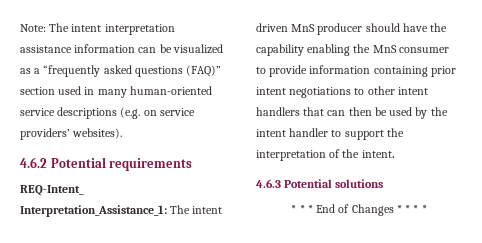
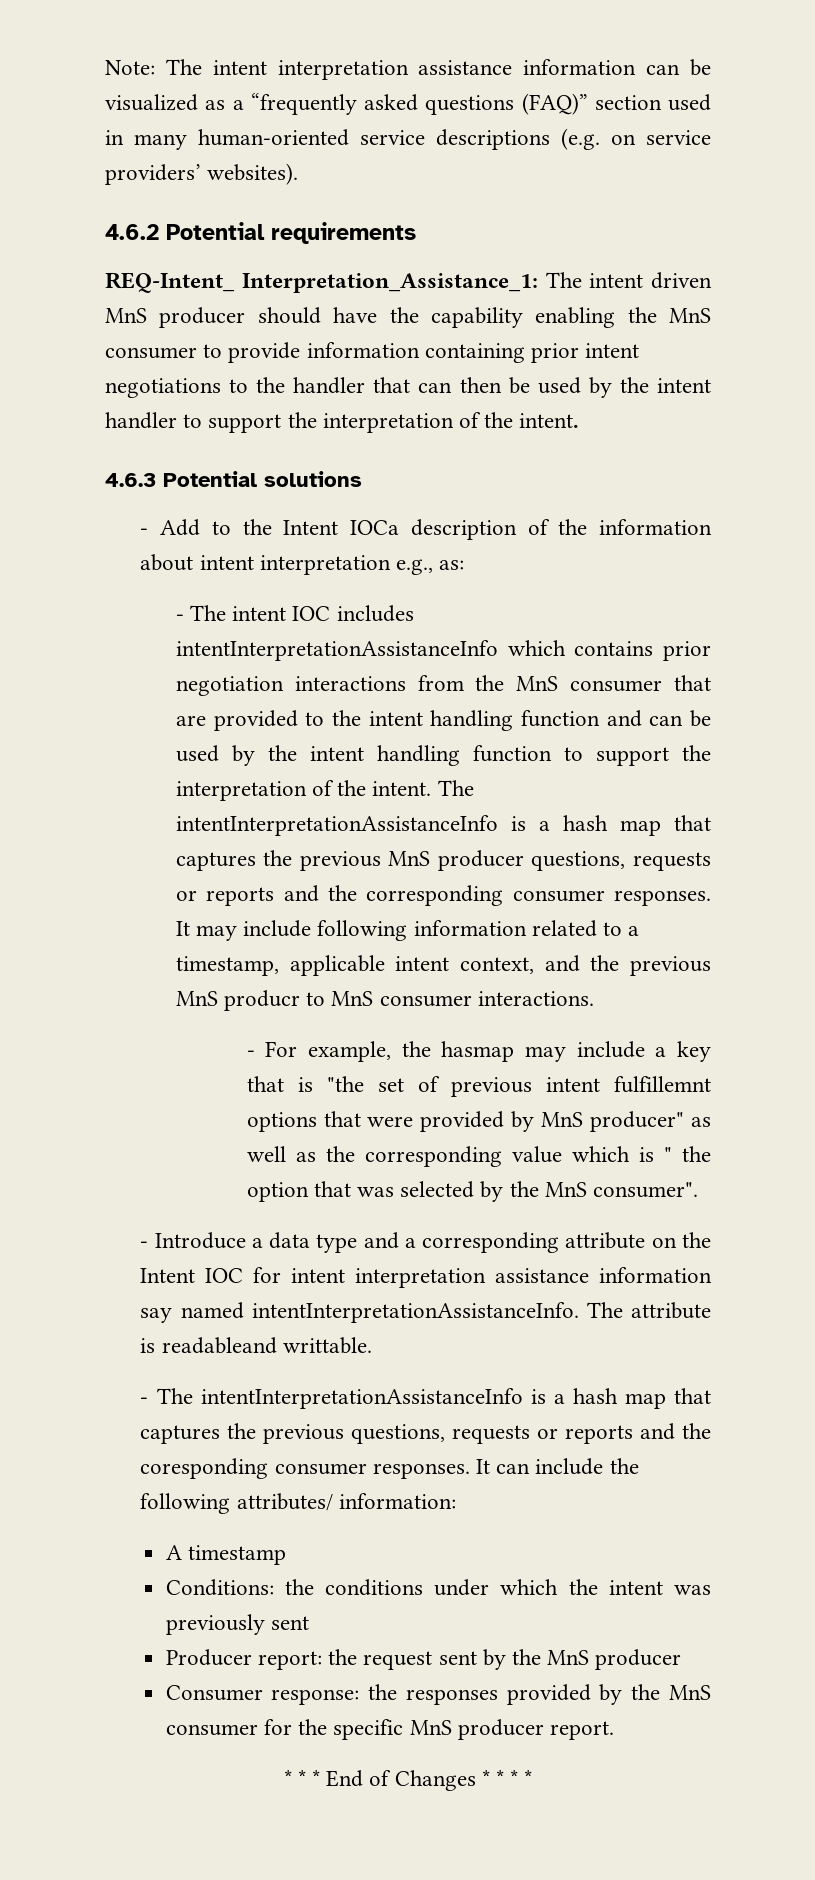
- REQ-Intent_ Interpretation_Assistance_1: The intent driven MnS producer should have the capability enabling the MnS consumer to provide information containing prior intent negotiations to other intent handlers that can then be used by the intent handler to support the interpretation of the intent.
+ REQ-Intent_ Interpretation_Assistance_1: The intent driven MnS producer should have the capability enabling the MnS consumer to provide information containing prior intent negotiations to the handler that can then be used by the intent handler to support the interpretation of the intent.
+ - Add to the Intent IOCa description of the information about intent interpretation e.g., as:
+ - The intent IOC includes intentInterpretationAssistanceInfo which contains prior negotiation interactions from the MnS consumer that are provided to the intent handling function and can be used by the intent handling function to support the interpretation of the intent. The intentInterpretationAssistanceInfo is a hash map that captures the previous MnS producer questions, requests or reports and the corresponding consumer responses. It may include following information related to a timestamp, applicable intent context, and the previous MnS producr to MnS consumer interactions.
+ - For example, the hasmap may include a key that is "the set of previous intent fulfillemnt options that were provided by MnS producer" as well as the corresponding value which is " the option that was selected by the MnS consumer".
+ - Introduce a data type and a corresponding attribute on the Intent IOC for intent interpretation assistance information say named intentInterpretationAssistanceInfo. The attribute is readableand writtable.
+ - The intentInterpretationAssistanceInfo is a hash map that captures the previous questions, requests or reports and the coresponding consumer responses. It can include the following attributes/ information:
+ A timestamp
+ Conditions: the conditions under which the intent was previously sent
+ Producer report: the request sent by the MnS producer
+ Consumer response: the responses provided by the MnS consumer for the specific MnS producer report.

